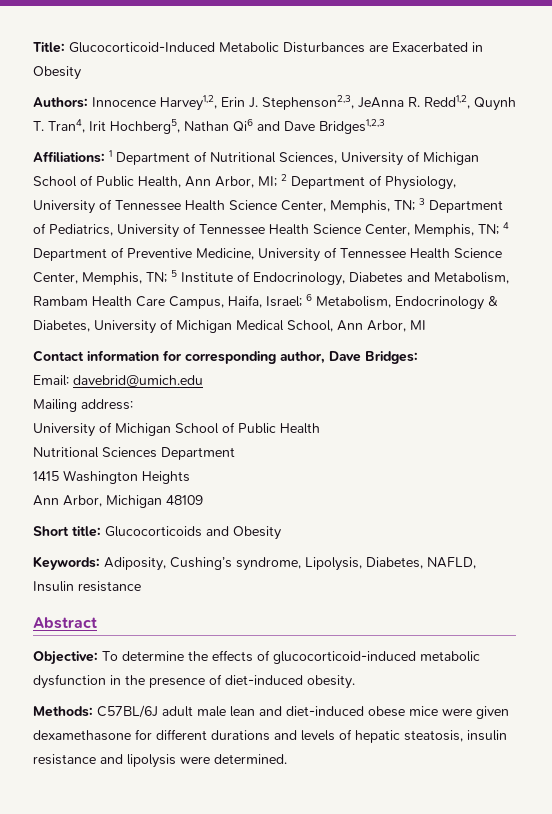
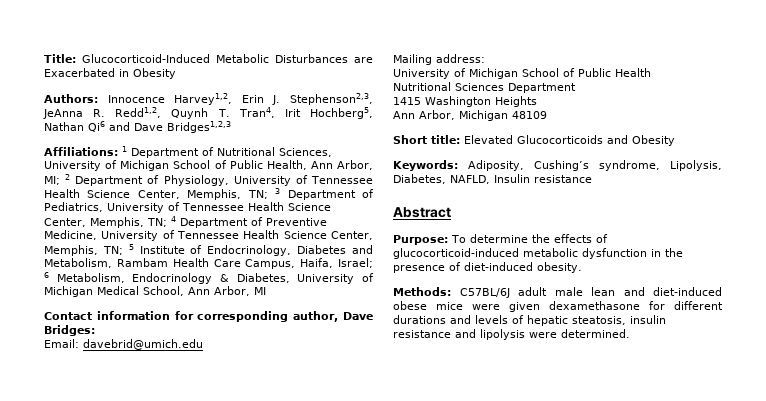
- Short title: Glucocorticoids and Obesity
+ Short title: Elevated Glucocorticoids and Obesity
- Objective: To determine the effects of glucocorticoid-induced metabolic dysfunction in the presence of diet-induced obesity.
+ Purpose: To determine the effects of glucocorticoid-induced metabolic dysfunction in the presence of diet-induced obesity.

